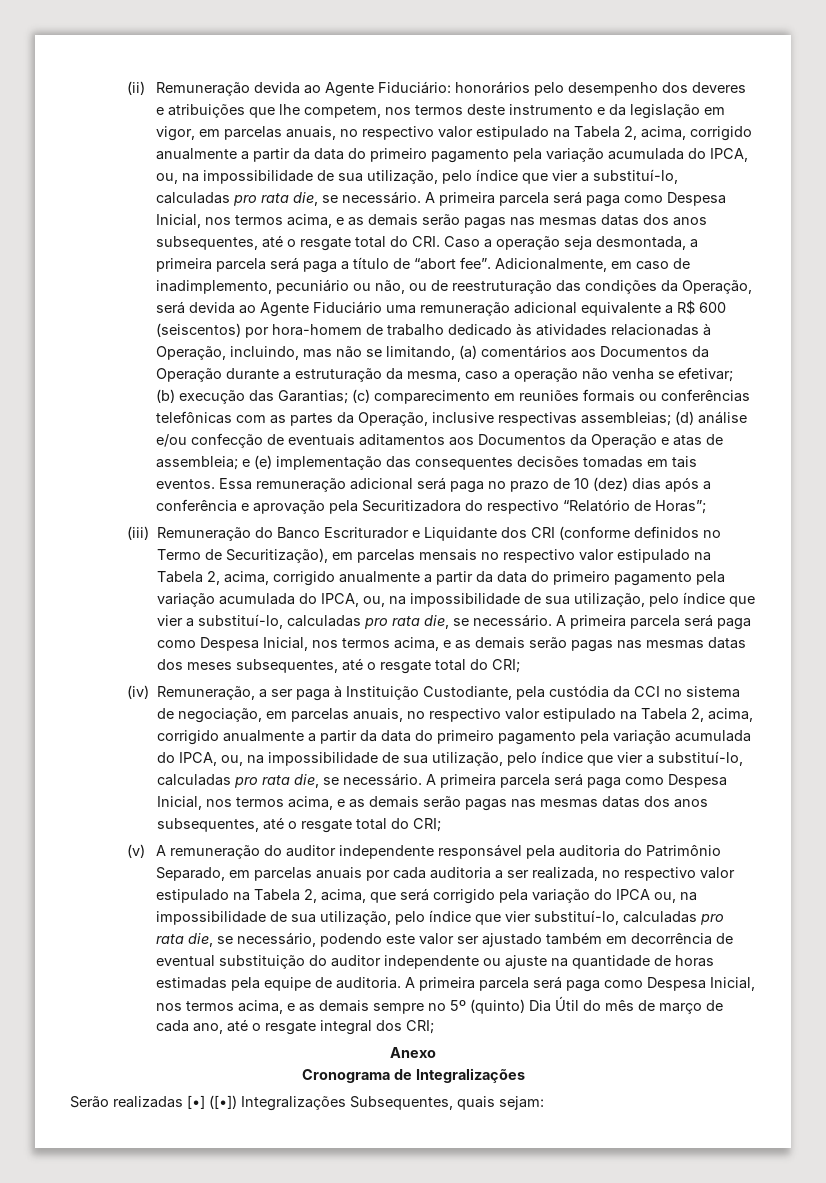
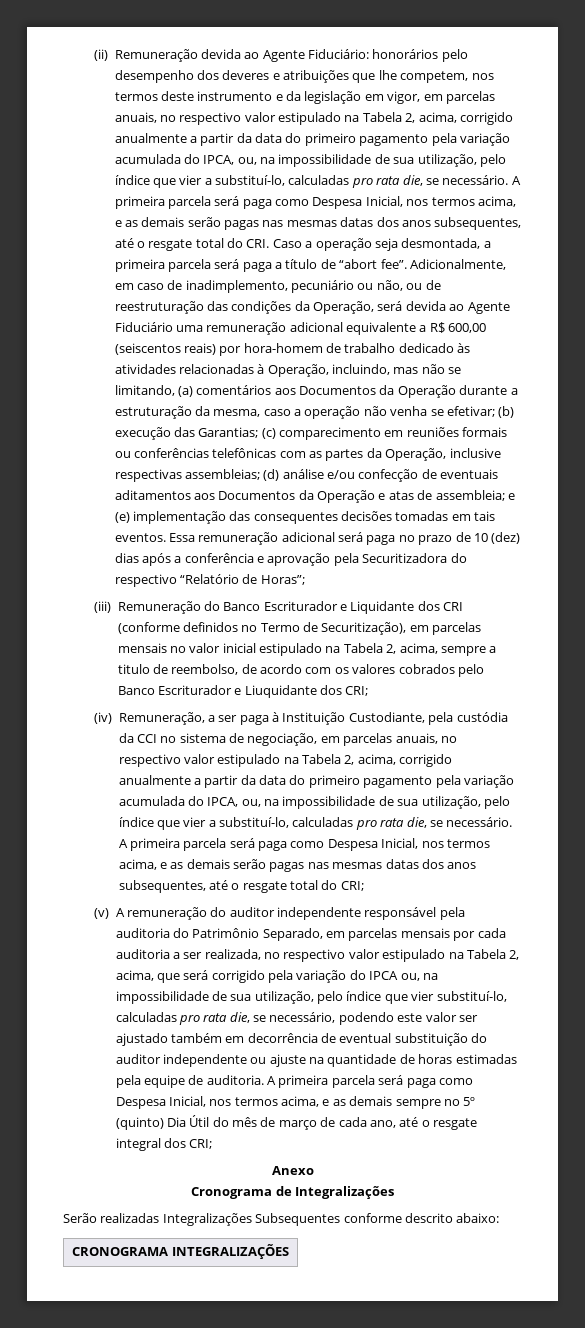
- Adicionalmente, em caso de inadimplemento, pecuniário ou não, ou de reestruturação das condições da Operação, será devida ao Agente Fiduciário uma remuneração adicional equivalente a R$ 600 (seiscentos) por hora-homem de trabalho dedicado às atividades relacionadas à Operação, incluindo, mas não se limitando, (a) comentários aos Documentos da Operação durante a estruturação da mesma, caso a operação não venha se efetivar;
+ Adicionalmente, em caso de inadimplemento, pecuniário ou não, ou de reestruturação das condições da Operação, será devida ao Agente Fiduciário uma remuneração adicional equivalente a R$ 600,00 (seiscentos reais) por hora-homem de trabalho dedicado às atividades relacionadas à Operação, incluindo, mas não se limitando, (a) comentários aos Documentos da Operação durante a estruturação da mesma, caso a operação não venha se efetivar;
- (iii) Remuneração do Banco Escriturador e Liquidante dos CRI (conforme definidos no Termo de Securitização), em parcelas mensais no respectivo valor estipulado na Tabela 2, acima, corrigido anualmente a partir da data do primeiro pagamento pela variação acumulada do IPCA, ou, na impossibilidade de sua utilização, pelo índice que vier a substituí-lo, calculadas pro rata die, se necessário. A primeira parcela será paga como Despesa Inicial, nos termos acima, e as demais serão pagas nas mesmas datas dos meses subsequentes, até o resgate total do CRI;
+ (iii) Remuneração do Banco Escriturador e Liquidante dos CRI (conforme definidos no Termo de Securitização), em parcelas mensais no valor inicial estipulado na Tabela 2, acima, sempre a titulo de reembolso, de acordo com os valores cobrados pelo Banco Escriturador e Liuquidante dos CRI;
- (v) A remuneração do auditor independente responsável pela auditoria do Patrimônio Separado, em parcelas anuais por cada auditoria a ser realizada, no respectivo valor estipulado na Tabela 2, acima, que será corrigido pela variação do IPCA ou, na impossibilidade de sua utilização, pelo índice que vier substituí-lo, calculadas pro rata die, se necessário, podendo este valor ser ajustado também em decorrência de eventual substituição do auditor independente ou ajuste na quantidade de horas estimadas pela equipe de auditoria.
+ (v) A remuneração do auditor independente responsável pela auditoria do Patrimônio Separado, em parcelas mensais por cada auditoria a ser realizada, no respectivo valor estipulado na Tabela 2, acima, que será corrigido pela variação do IPCA ou, na impossibilidade de sua utilização, pelo índice que vier substituí-lo, calculadas pro rata die, se necessário, podendo este valor ser ajustado também em decorrência de eventual substituição do auditor independente ou ajuste na quantidade de horas estimadas pela equipe de auditoria.
- Serão realizadas [•] ([•]) Integralizações Subsequentes, quais sejam:
+ Serão realizadas Integralizações Subsequentes conforme descrito abaixo:
+ CRONOGRAMA INTEGRALIZAÇÕES

